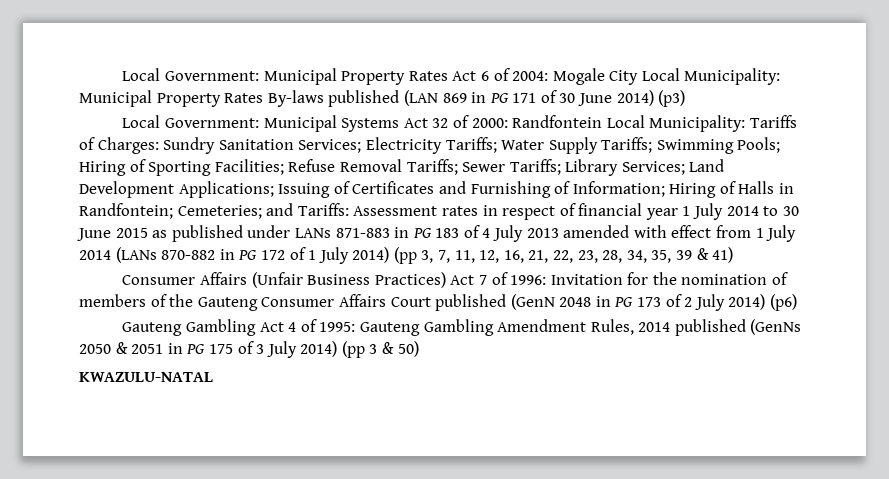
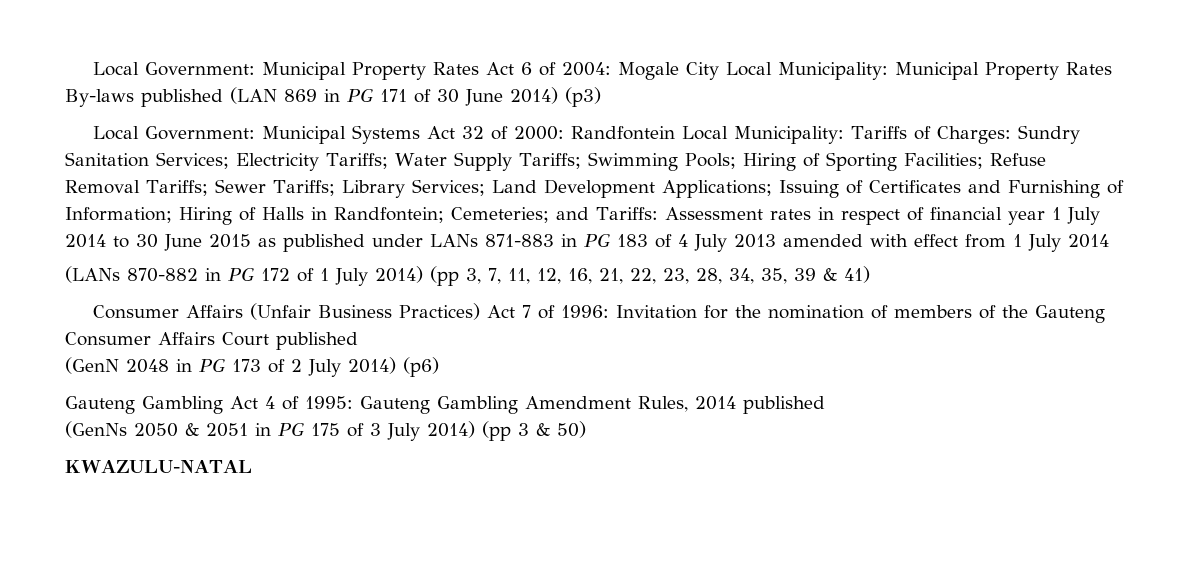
- Assessment rates in respect of financial year 1 July 2014 to 30 June 2015 as published under LANs 871-883 in PG 183 of 4 July 2013 amended with effect from 1 July 2014 (LANs 870-882 in PG 172 of 1 July 2014) (pp 3, 7, 11, 12, 16, 21, 22, 23, 28, 34, 35, 39 & 41)
+ Assessment rates in respect of financial year 1 July 2014 to 30 June 2015 as published under LANs 871-883 in PG 183 of 4 July 2013 amended with effect from 1 July 2014
+ (LANs 870-882 in PG 172 of 1 July 2014) (pp 3, 7, 11, 12, 16, 21, 22, 23, 28, 34, 35, 39 & 41)
- Consumer Affairs (Unfair Business Practices) Act 7 of 1996: Invitation for the nomination of members of the Gauteng Consumer Affairs Court published (GenN 2048 in PG 173 of 2 July 2014) (p6)
+ Consumer Affairs (Unfair Business Practices) Act 7 of 1996: Invitation for the nomination of members of the Gauteng Consumer Affairs Court published
+ (GenN 2048 in PG 173 of 2 July 2014) (p6)
- Gauteng Gambling Act 4 of 1995: Gauteng Gambling Amendment Rules, 2014 published (GenNs 2050 & 2051 in PG 175 of 3 July 2014) (pp 3 & 50)
+ Gauteng Gambling Act 4 of 1995: Gauteng Gambling Amendment Rules, 2014 published
+ (GenNs 2050 & 2051 in PG 175 of 3 July 2014) (pp 3 & 50)

